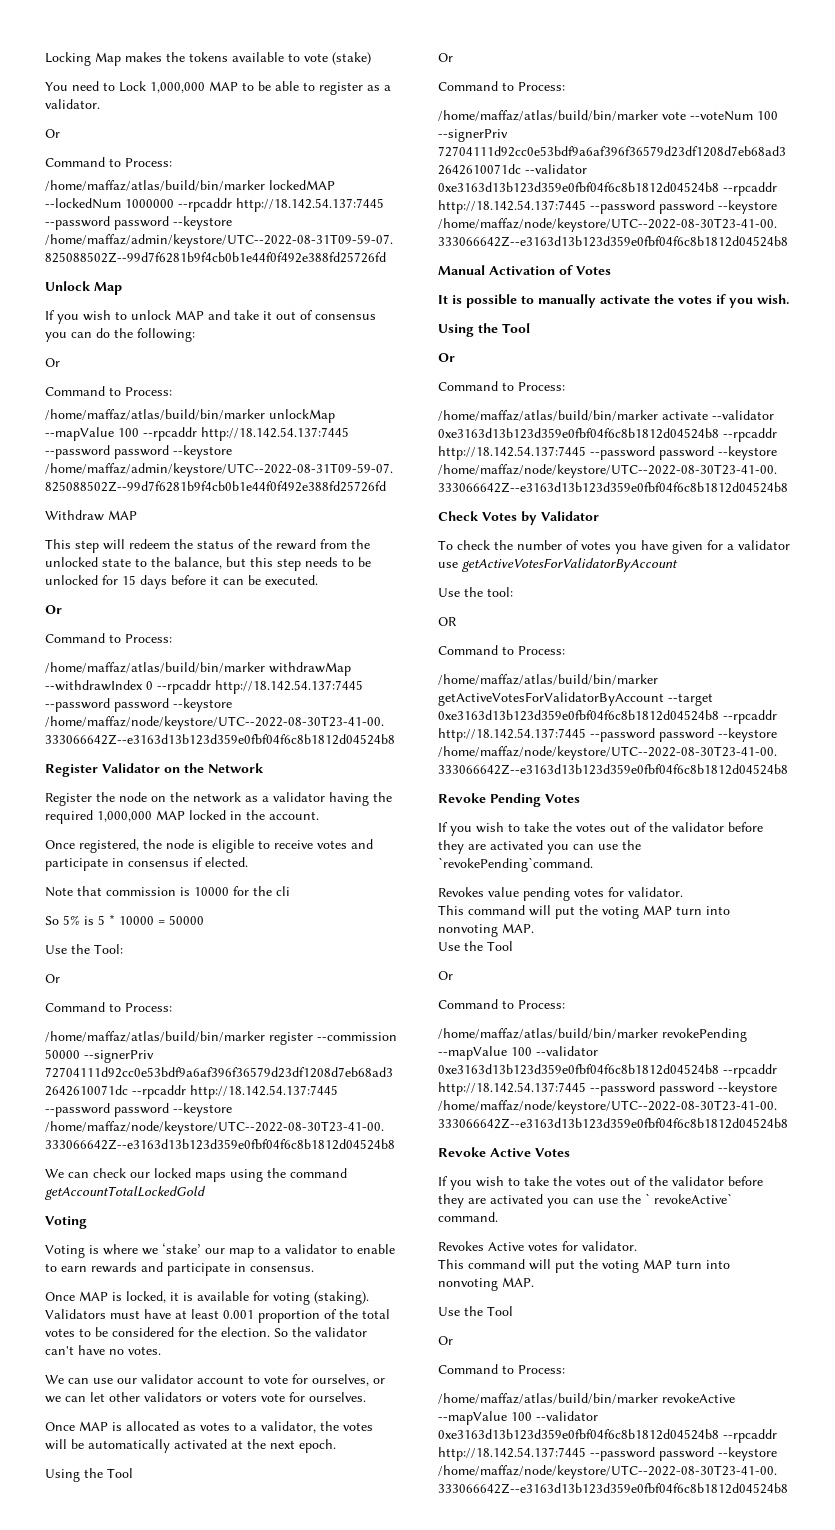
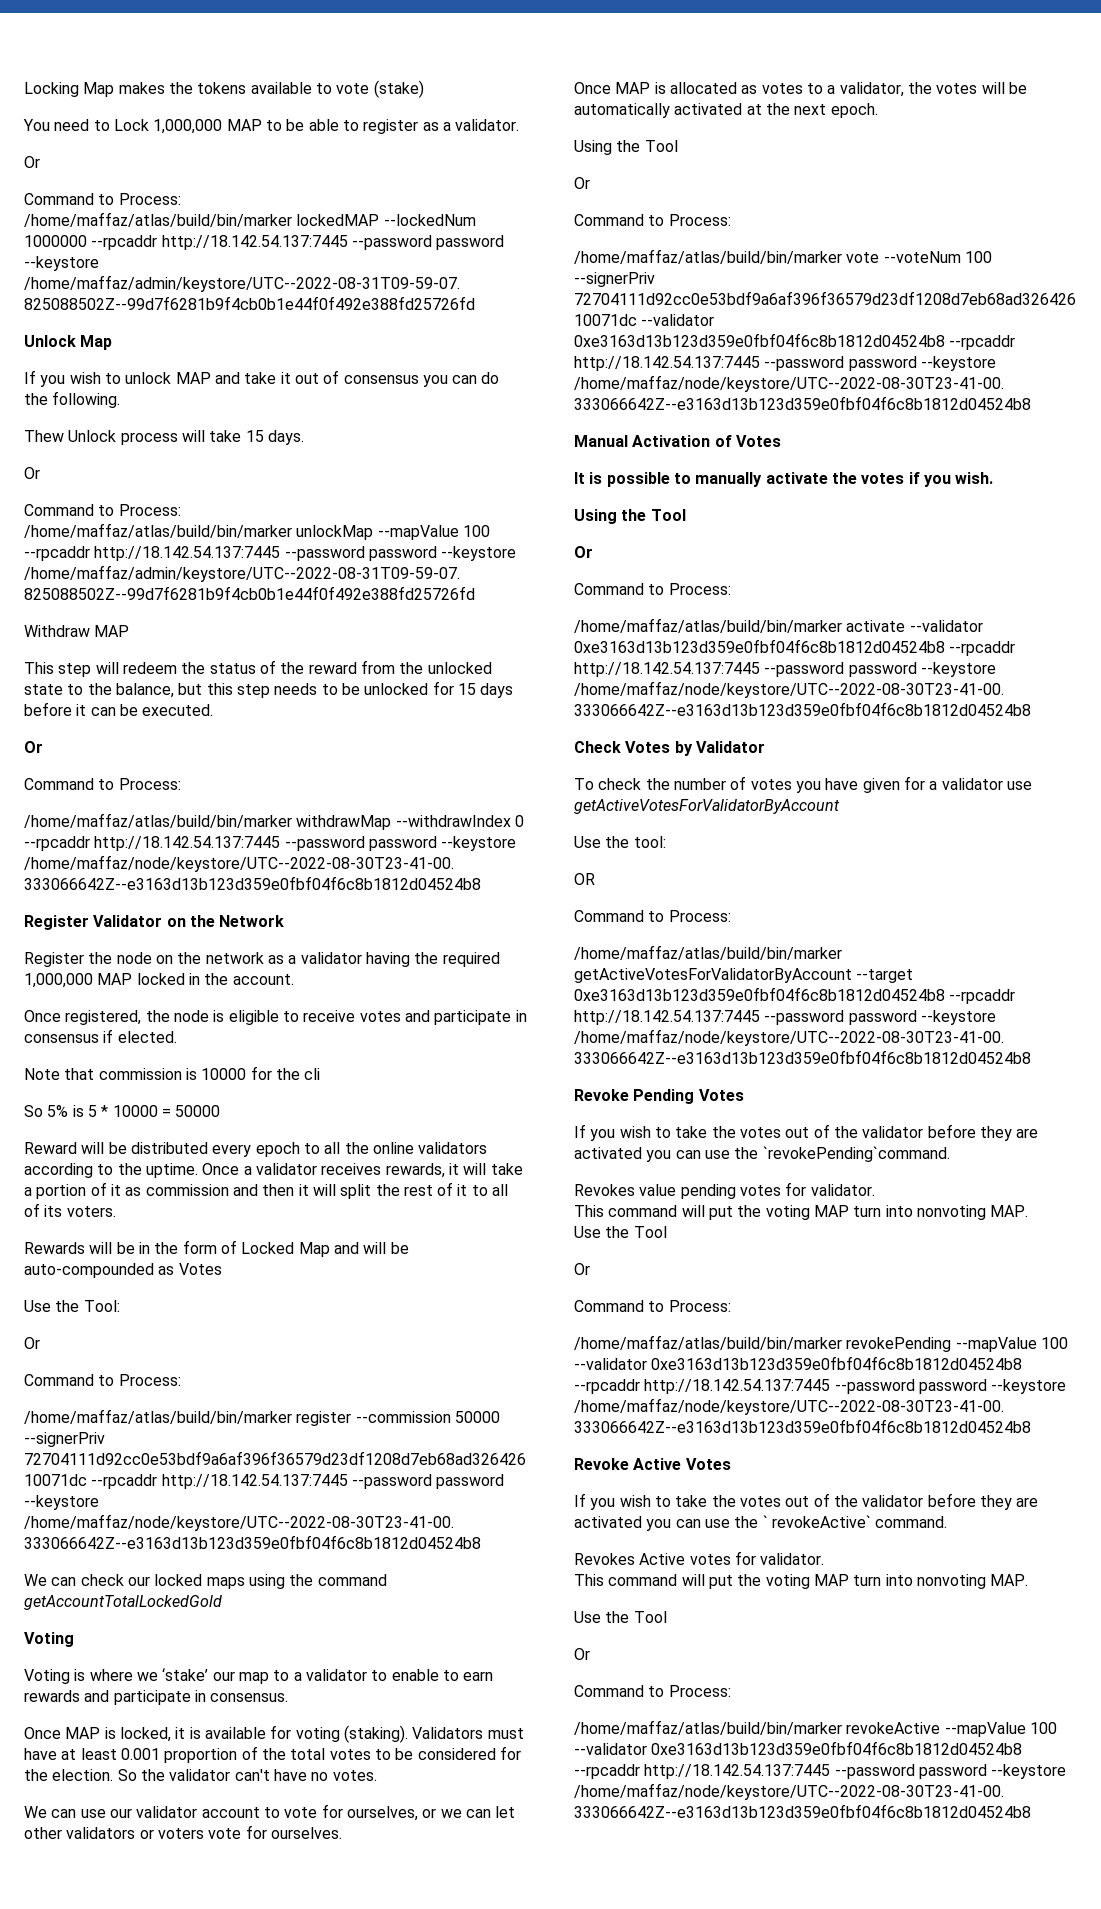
- If you wish to unlock MAP and take it out of consensus you can do the following:
+ If you wish to unlock MAP and take it out of consensus you can do the following.
+ Thew Unlock process will take 15 days.
+ Reward will be distributed every epoch to all the online validators according to the uptime. Once a validator receives rewards, it will take a portion of it as commission and then it will split the rest of it to all of its voters.
+ Rewards will be in the form of Locked Map and will be auto-compounded as Votes

